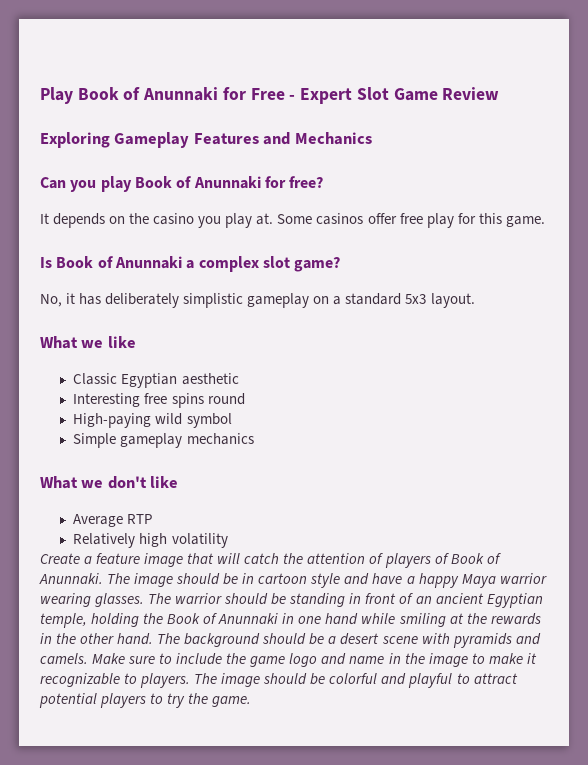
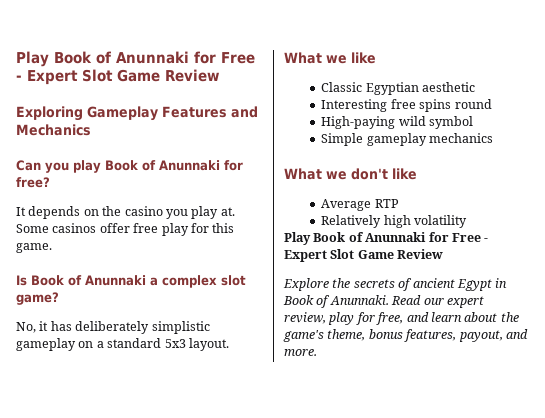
  Relatively high volatility
- Create a feature image that will catch the attention of players of Book of Anunnaki. The image should be in cartoon style and have a happy Maya warrior wearing glasses. The warrior should be standing in front of an ancient Egyptian temple, holding the Book of Anunnaki in one hand while smiling at the rewards in the other hand. The background should be a desert scene with pyramids and camels. Make sure to include the game logo and name in the image to make it recognizable to players. The image should be colorful and playful to attract potential players to try the game.
+ Play Book of Anunnaki for Free - Expert Slot Game Review
+ Explore the secrets of ancient Egypt in Book of Anunnaki. Read our expert review, play for free, and learn about the game's theme, bonus features, payout, and more.

